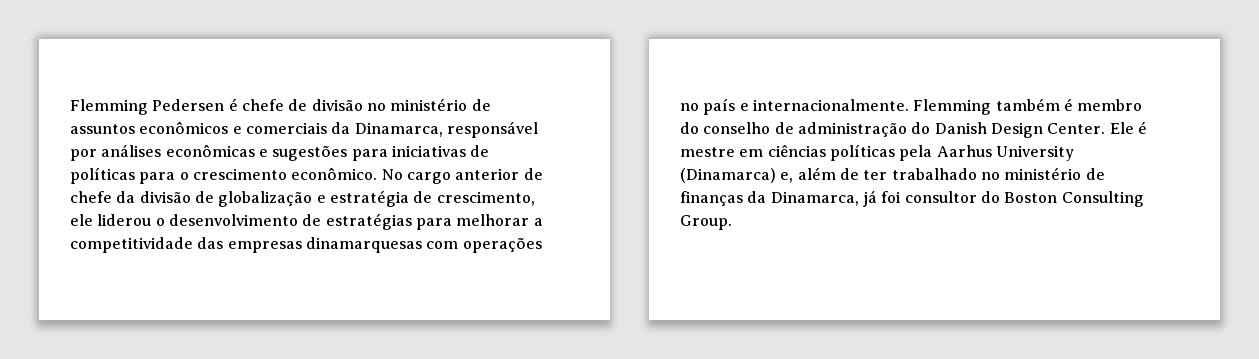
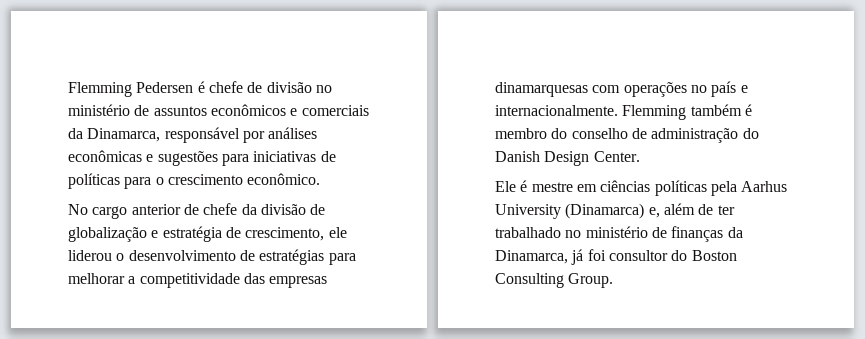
- Flemming Pedersen é chefe de divisão no ministério de assuntos econômicos e comerciais da Dinamarca, responsável por análises econômicas e sugestões para iniciativas de políticas para o crescimento econômico. No cargo anterior de chefe da divisão de globalização e estratégia de crescimento, ele liderou o desenvolvimento de estratégias para melhorar a competitividade das empresas dinamarquesas com operações no país e internacionalmente.
+ Flemming Pedersen é chefe de divisão no ministério de assuntos econômicos e comerciais da Dinamarca, responsável por análises econômicas e sugestões para iniciativas de políticas para o crescimento econômico.
+ No cargo anterior de chefe da divisão de globalização e estratégia de crescimento, ele liderou o desenvolvimento de estratégias para melhorar a competitividade das empresas dinamarquesas com operações no país e internacionalmente.
- Flemming também é membro do conselho de administração do Danish Design Center. Ele é mestre em ciências políticas pela Aarhus University (Dinamarca) e, além de ter trabalhado no ministério de finanças da Dinamarca, já foi consultor do Boston Consulting Group.
+ Flemming também é membro do conselho de administração do Danish Design Center.
+ Ele é mestre em ciências políticas pela Aarhus University (Dinamarca) e, além de ter trabalhado no ministério de finanças da Dinamarca, já foi consultor do Boston Consulting Group.

